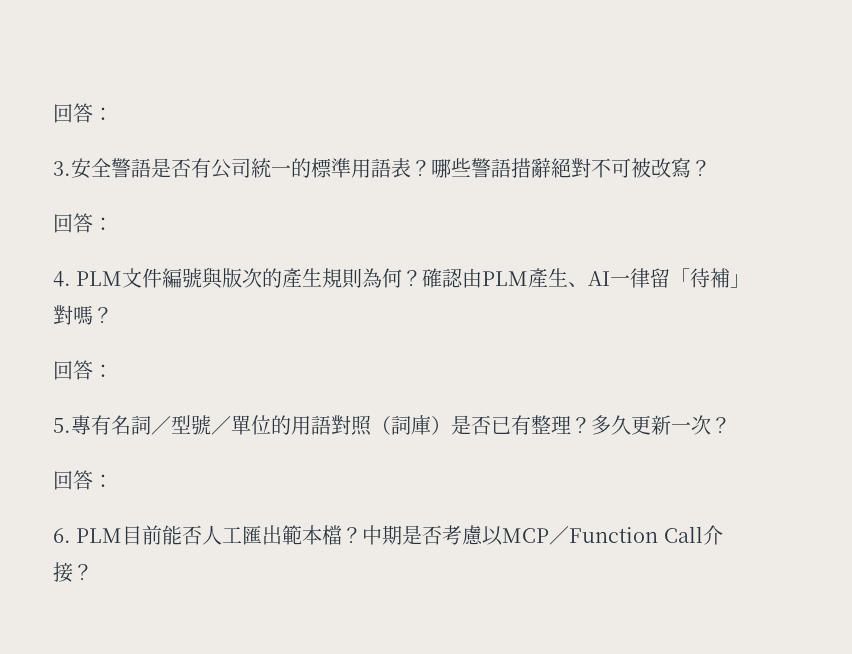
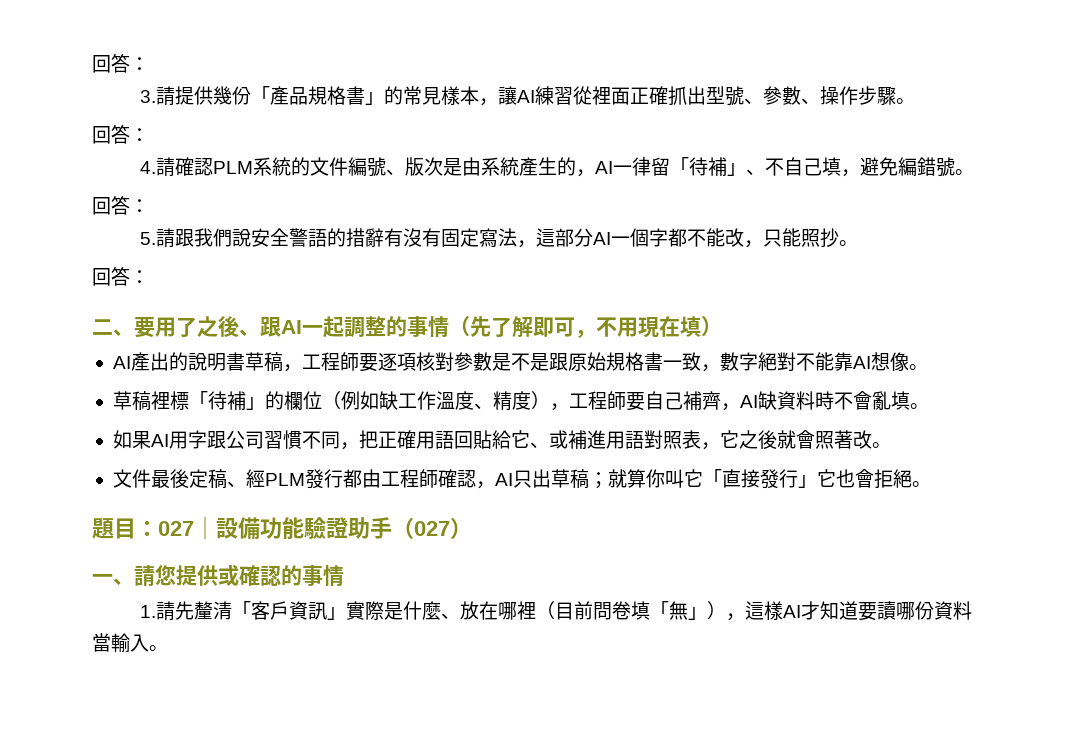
- 3.安全警語是否有公司統一的標準用語表？哪些警語措辭絕對不可被改寫？
+ 3.請提供幾份「產品規格書」的常見樣本，讓AI練習從裡面正確抓出型號、參數、操作步驟。
  回答：
- 4. PLM文件編號與版次的產生規則為何？確認由PLM產生、AI一律留「待補」對嗎？
+ 4.請確認PLM系統的文件編號、版次是由系統產生的，AI一律留「待補」、不自己填，避免編錯號。
  回答：
- 5.專有名詞／型號／單位的用語對照（詞庫）是否已有整理？多久更新一次？
+ 5.請跟我們說安全警語的措辭有沒有固定寫法，這部分AI一個字都不能改，只能照抄。
  回答：
- 6. PLM目前能否人工匯出範本檔？中期是否考慮以MCP／Function Call介接？
+ 二、要用了之後、跟AI一起調整的事情（先了解即可，不用現在填）
+ AI產出的說明書草稿，工程師要逐項核對參數是不是跟原始規格書一致，數字絕對不能靠AI想像。
+ 草稿裡標「待補」的欄位（例如缺工作溫度、精度），工程師要自己補齊，AI缺資料時不會亂填。
+ 如果AI用字跟公司習慣不同，把正確用語回貼給它、或補進用語對照表，它之後就會照著改。
+ 文件最後定稿、經PLM發行都由工程師確認，AI只出草稿；就算你叫它「直接發行」它也會拒絕。
+ 題目：027｜設備功能驗證助手（027）
+ 一、請您提供或確認的事情
+ 1.請先釐清「客戶資訊」實際是什麼、放在哪裡（目前問卷填「無」），這樣AI才知道要讀哪份資料當輸入。

